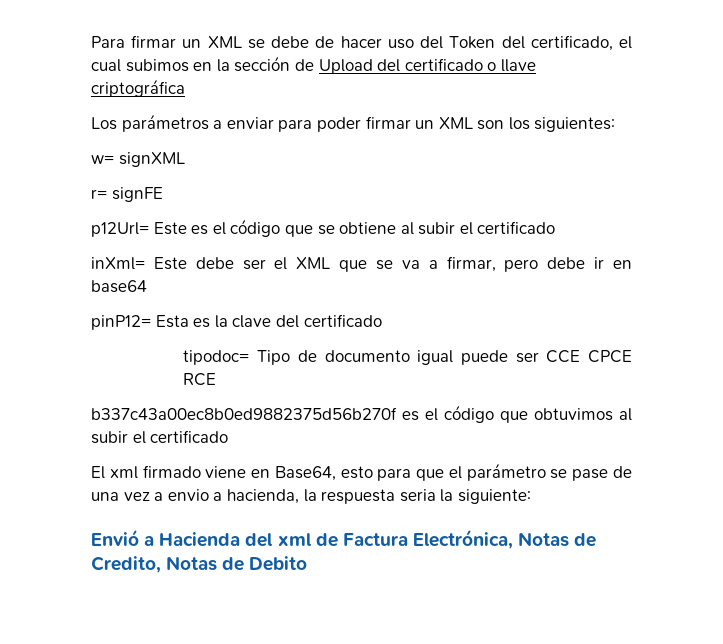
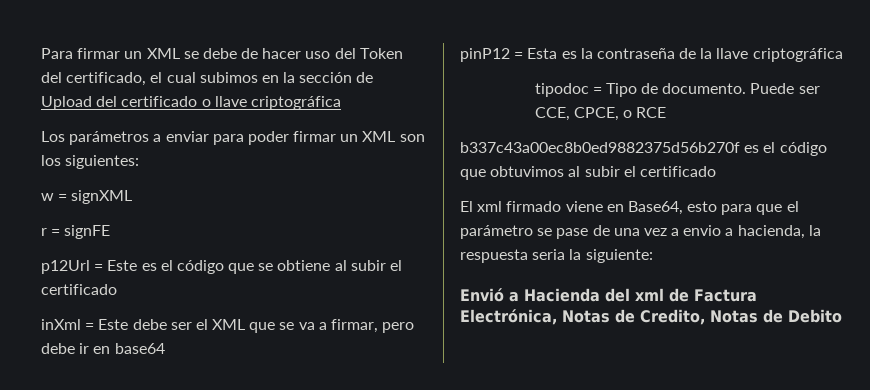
- w= signXML
+ w = signXML
- r= signFE
+ r = signFE
- p12Url= Este es el código que se obtiene al subir el certificado
+ p12Url = Este es el código que se obtiene al subir el certificado
- inXml= Este debe ser el XML que se va a firmar, pero debe ir en base64
+ inXml = Este debe ser el XML que se va a firmar, pero debe ir en base64
- pinP12= Esta es la clave del certificado
- tipodoc= Tipo de documento igual puede ser CCE CPCE RCE
+ pinP12 = Esta es la contraseña de la llave criptográfica
+ tipodoc = Tipo de documento. Puede ser CCE, CPCE, o RCE

